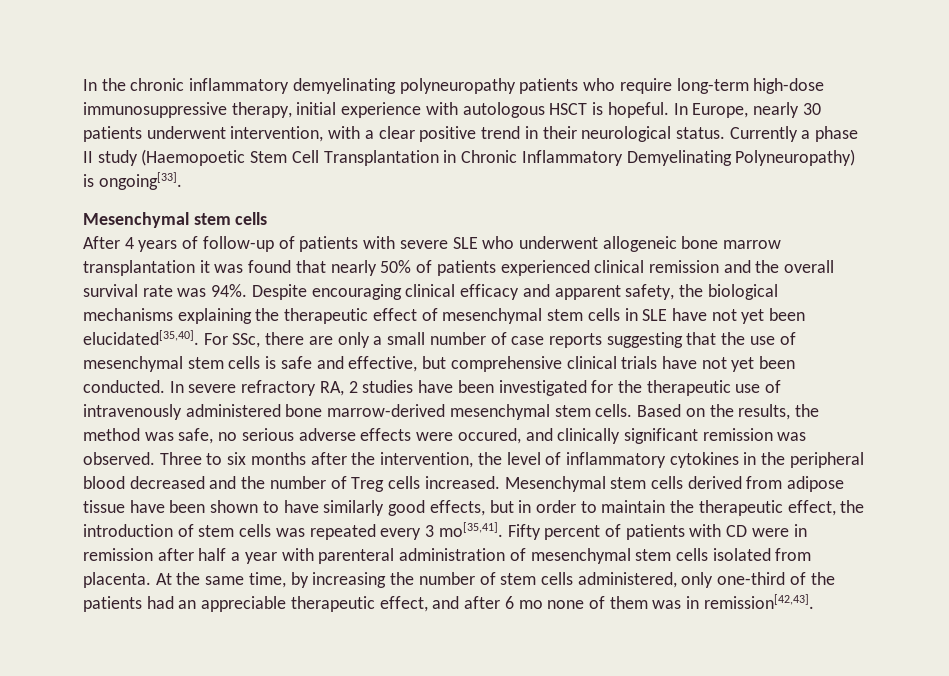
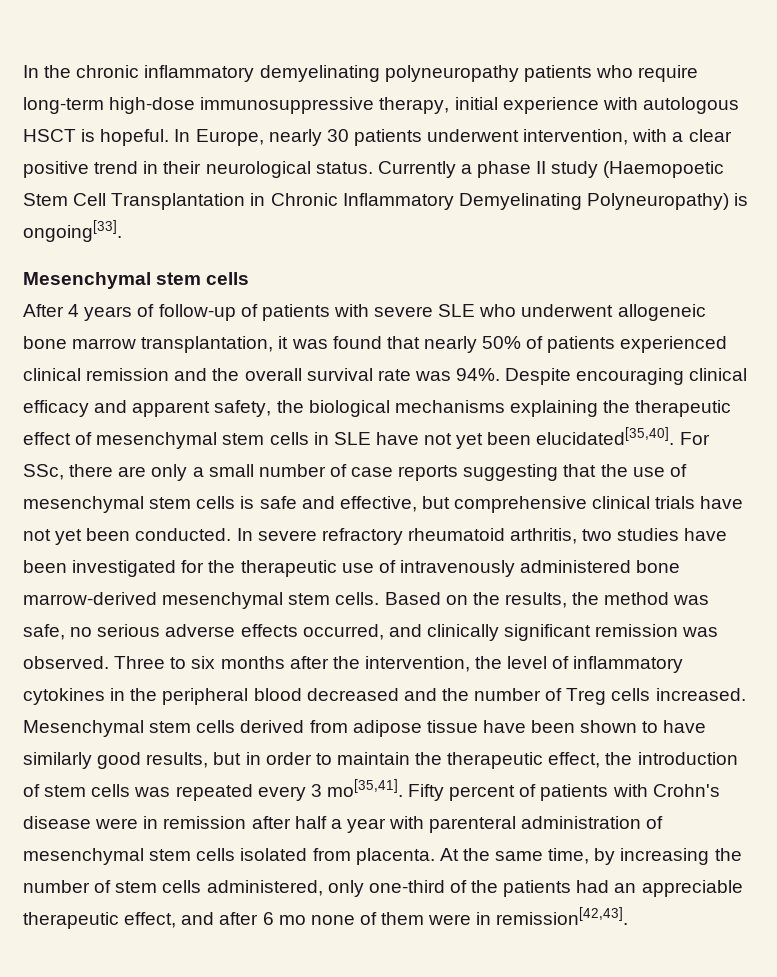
- After 4 years of follow-up of patients with severe SLE who underwent allogeneic bone marrow transplantation it was found that nearly 50% of patients experienced clinical remission and the overall survival rate was 94%.
+ After 4 years of follow-up of patients with severe SLE who underwent allogeneic bone marrow transplantation, it was found that nearly 50% of patients experienced clinical remission and the overall survival rate was 94%.
- In severe refractory RA, 2 studies have been investigated for the therapeutic use of intravenously administered bone marrow-derived mesenchymal stem cells.
+ In severe refractory rheumatoid arthritis, two studies have been investigated for the therapeutic use of intravenously administered bone marrow-derived mesenchymal stem cells.
- Based on the results, the method was safe, no serious adverse effects were occured, and clinically significant remission was observed.
+ Based on the results, the method was safe, no serious adverse effects occurred, and clinically significant remission was observed.
- Mesenchymal stem cells derived from adipose tissue have been shown to have similarly good effects, but in order to maintain the therapeutic effect, the introduction of stem cells was repeated every 3 mo[35,41].
+ Mesenchymal stem cells derived from adipose tissue have been shown to have similarly good results, but in order to maintain the therapeutic effect, the introduction of stem cells was repeated every 3 mo[35,41].
- Fifty percent of patients with CD were in remission after half a year with parenteral administration of mesenchymal stem cells isolated from placenta.
+ Fifty percent of patients with Crohn's disease were in remission after half a year with parenteral administration of mesenchymal stem cells isolated from placenta.
- At the same time, by increasing the number of stem cells administered, only one-third of the patients had an appreciable therapeutic effect, and after 6 mo none of them was in remission[42,43].
+ At the same time, by increasing the number of stem cells administered, only one-third of the patients had an appreciable therapeutic effect, and after 6 mo none of them were in remission[42,43].

